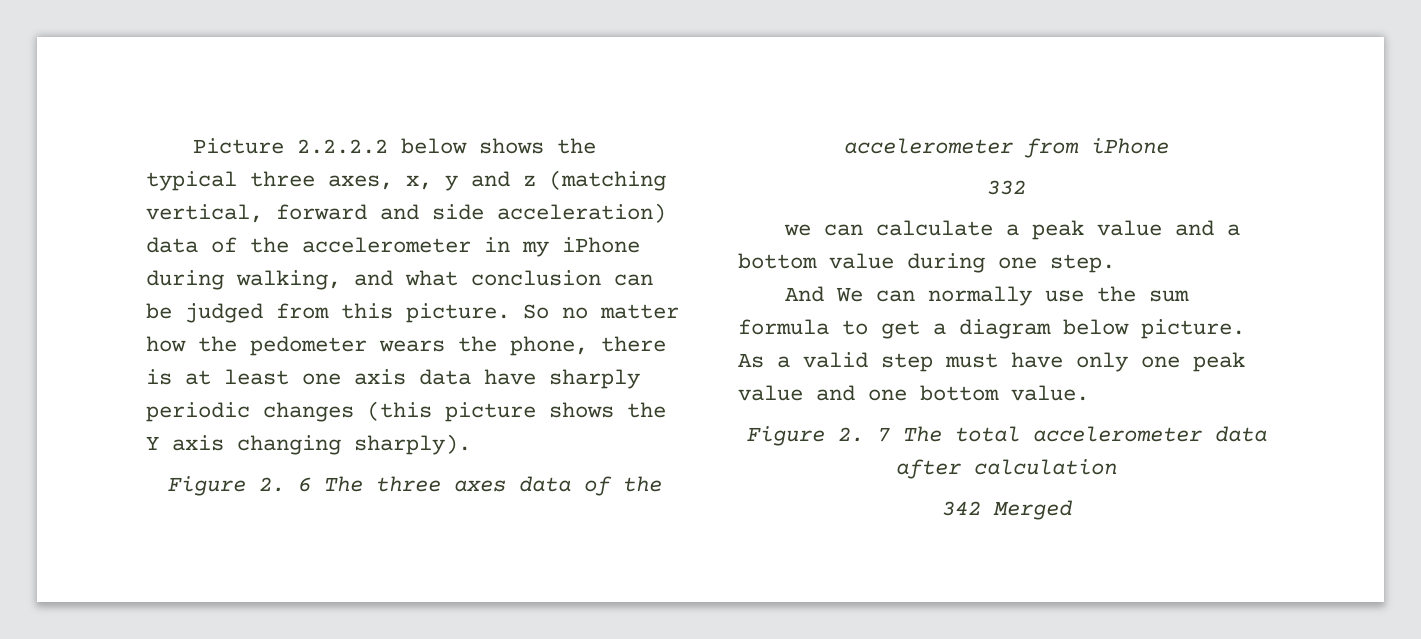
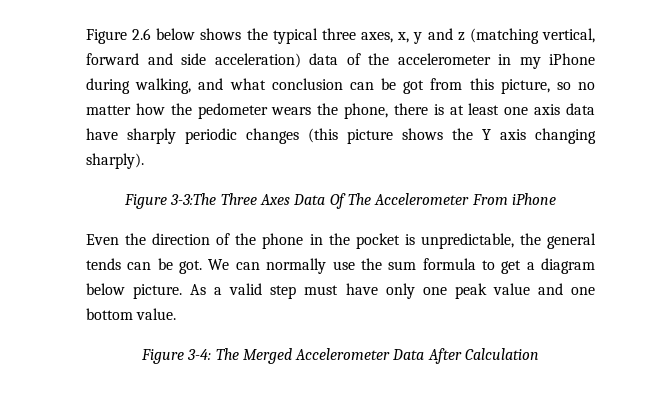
- Picture 2.2.2.2 below shows the typical three axes, x, y and z (matching vertical, forward and side acceleration) data of the accelerometer in my iPhone during walking, and what conclusion can be judged from this picture. So no matter how the pedometer wears the phone, there is at least one axis data have sharply periodic changes (this picture shows the Y axis changing sharply).
+ Figure 2.6 below shows the typical three axes, x, y and z (matching vertical, forward and side acceleration) data of the accelerometer in my iPhone during walking, and what conclusion can be got from this picture, so no matter how the pedometer wears the phone, there is at least one axis data have sharply periodic changes (this picture shows the Y axis changing sharply).
- Figure 2. 6 The three axes data of the accelerometer from iPhone
- 332
- we can calculate a peak value and a bottom value during one step.
- And We can normally use the sum formula to get a diagram below picture.
+ Figure 3-3:The Three Axes Data Of The Accelerometer From iPhone
+ Even the direction of the phone in the pocket is unpredictable, the general tends can be got. We can normally use the sum formula to get a diagram below picture.
- Figure 2. 7 The total accelerometer data after calculation
- 342 Merged
+ Figure 3-4: The Merged Accelerometer Data After Calculation

